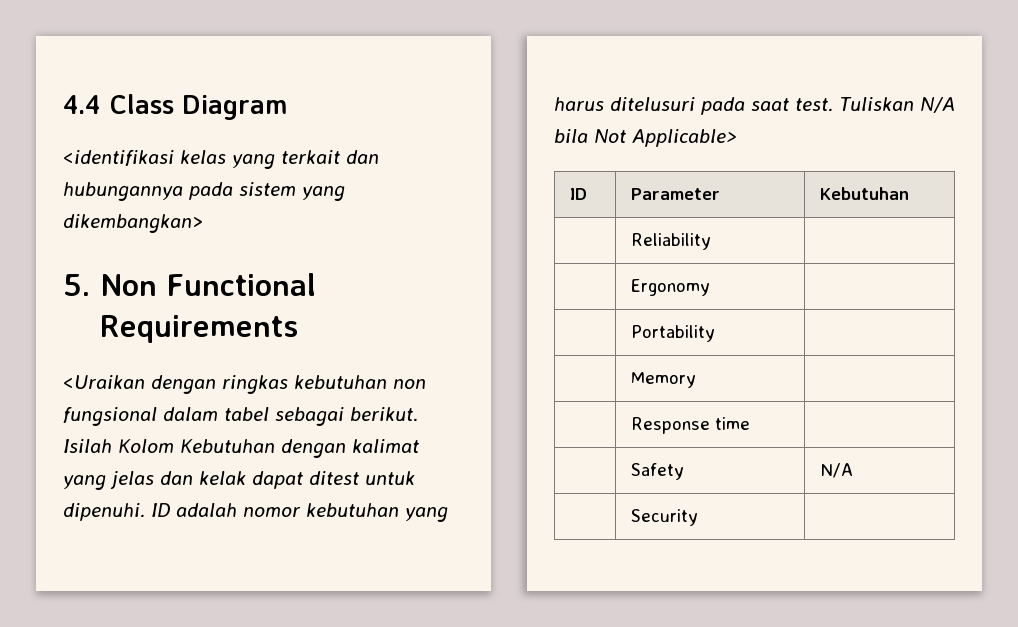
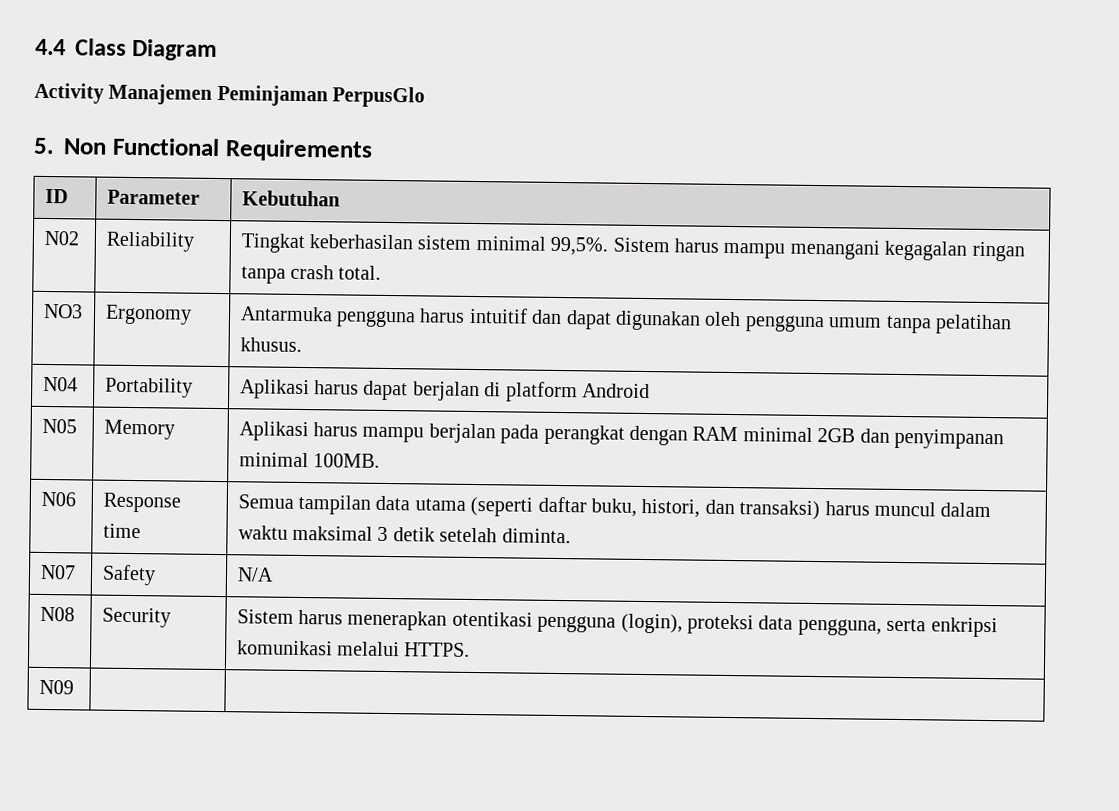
- <identifikasi kelas yang terkait dan hubungannya pada sistem yang dikembangkan>
+ Activity Manajemen Peminjaman PerpusGlo
  5. Non Functional Requirements
- <Uraikan dengan ringkas kebutuhan non fungsional dalam tabel sebagai berikut. Isilah Kolom Kebutuhan dengan kalimat yang jelas dan kelak dapat ditest untuk dipenuhi. ID adalah nomor kebutuhan yang harus ditelusuri pada saat test. Tuliskan N/A bila Not Applicable>
- | Reliability |
- | Ergonomy |
- | Portability |
- | Memory |
- | Response time |
- | Safety | N/A
+ N02 | Reliability | Tingkat keberhasilan sistem minimal 99,5%. Sistem harus mampu menangani kegagalan ringan tanpa crash total.
+ NO3 | Ergonomy | Antarmuka pengguna harus intuitif dan dapat digunakan oleh pengguna umum tanpa pelatihan khusus.
+ N04 | Portability | Aplikasi harus dapat berjalan di platform Android
+ N05 | Memory | Aplikasi harus mampu berjalan pada perangkat dengan RAM minimal 2GB dan penyimpanan minimal 100MB.
+ N06 | Response time | Semua tampilan data utama (seperti daftar buku, histori, dan transaksi) harus muncul dalam waktu maksimal 3 detik setelah diminta.
+ N07 | Safety | N/A
- | Security |
+ N08 | Security | Sistem harus menerapkan otentikasi pengguna (login), proteksi data pengguna, serta enkripsi komunikasi melalui HTTPS.
+ N09 | |

